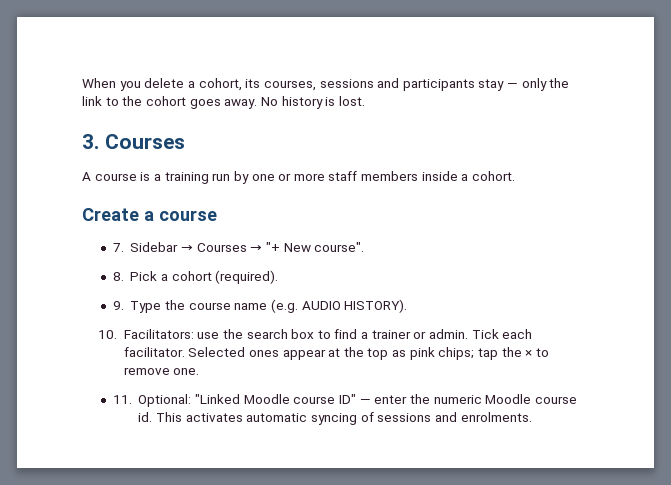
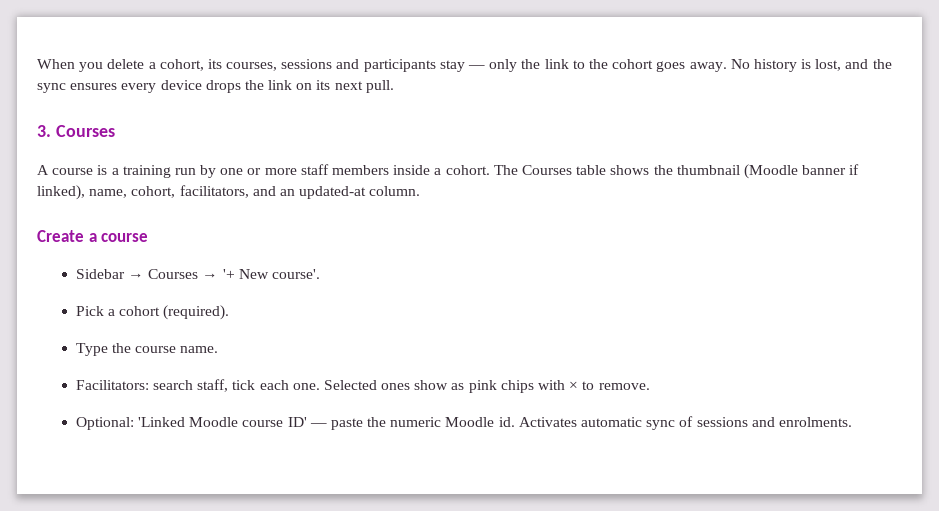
- No history is lost.
+ No history is lost, and the sync ensures every device drops the link on its next pull.
+ The Courses table shows the thumbnail (Moodle banner if linked), name, cohort, facilitators, and an updated-at column.
- 7. Sidebar → Courses → "+ New course".
- 8. Pick a cohort (required).
+ Sidebar → Courses → '+ New course'.
+ Pick a cohort (required).
- 9. Type the course name (e.g. AUDIO HISTORY).
- 10. Facilitators: use the search box to find a trainer or admin. Tick each facilitator. Selected ones appear at the top as pink chips; tap the × to remove one.
- 11. Optional: "Linked Moodle course ID" — enter the numeric Moodle course id. This activates automatic syncing of sessions and enrolments.
+ Type the course name.
+ Facilitators: search staff, tick each one. Selected ones show as pink chips with × to remove.
+ Optional: 'Linked Moodle course ID' — paste the numeric Moodle id. Activates automatic sync of sessions and enrolments.

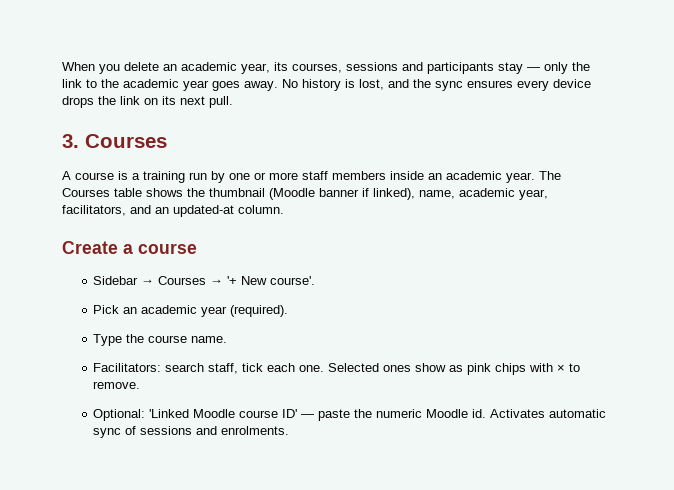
- When you delete a cohort, its courses, sessions and participants stay — only the link to the cohort goes away.
+ When you delete an academic year, its courses, sessions and participants stay — only the link to the academic year goes away.
- A course is a training run by one or more staff members inside a cohort.
+ A course is a training run by one or more staff members inside an academic year.
- The Courses table shows the thumbnail (Moodle banner if linked), name, cohort, facilitators, and an updated-at column.
+ The Courses table shows the thumbnail (Moodle banner if linked), name, academic year, facilitators, and an updated-at column.
- Pick a cohort (required).
+ Pick an academic year (required).

